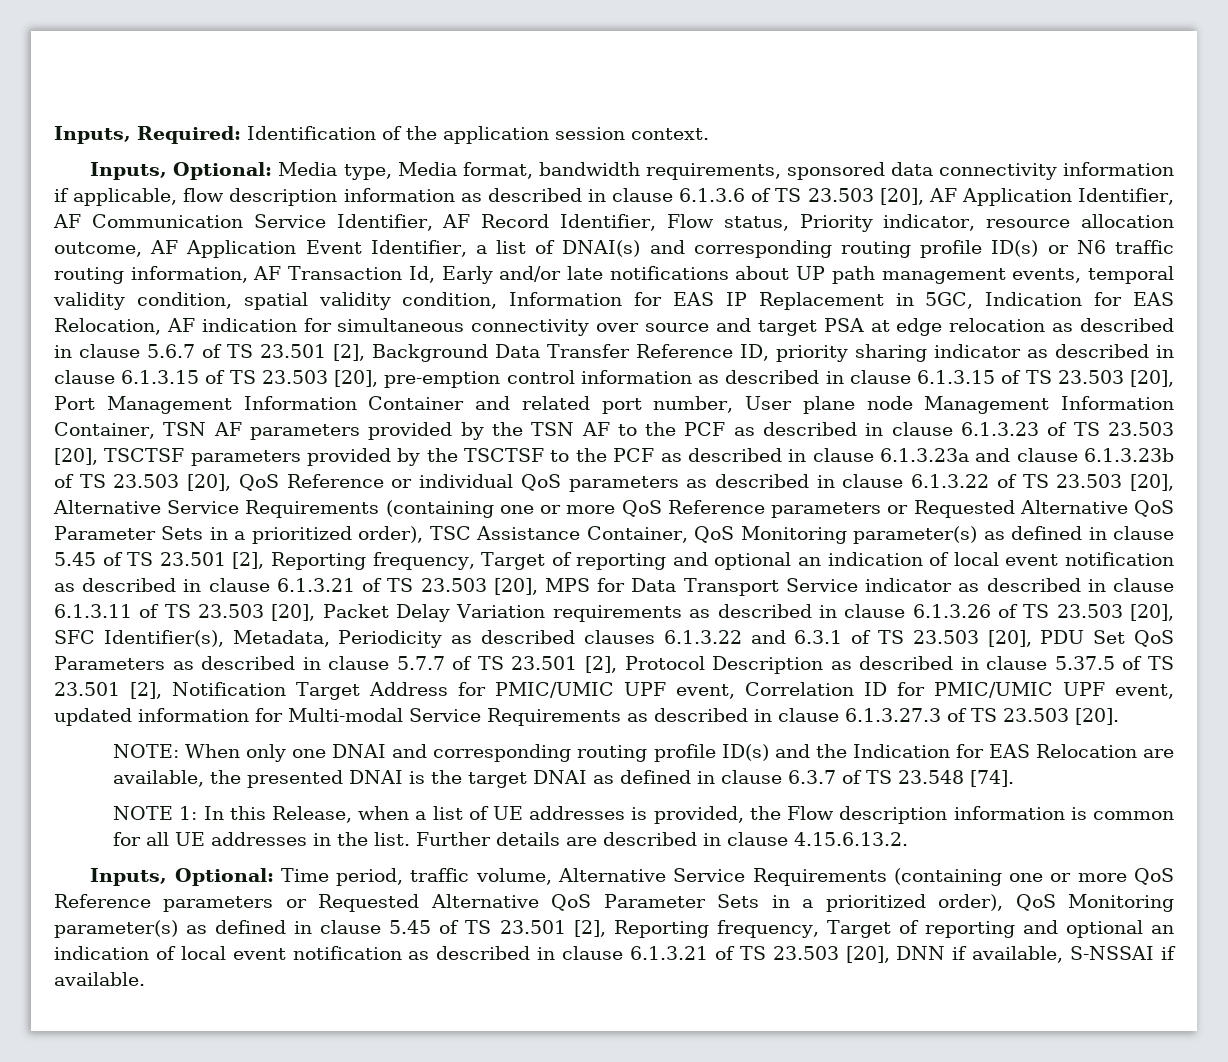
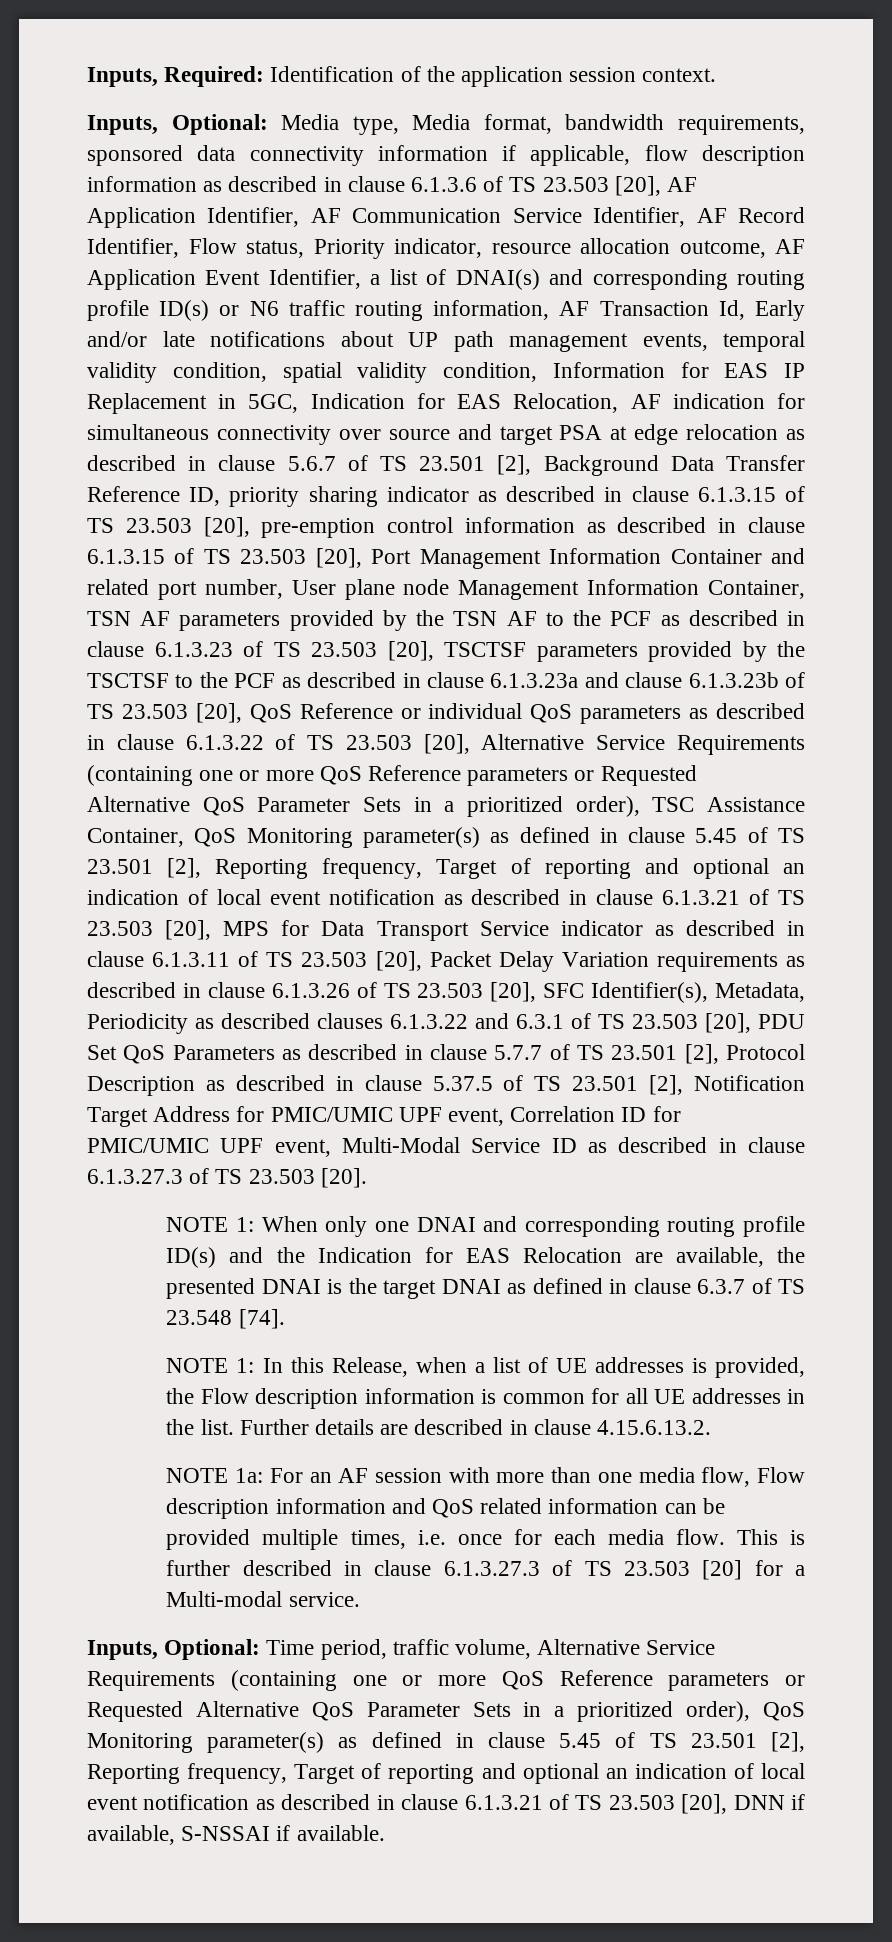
- Media type, Media format, bandwidth requirements, sponsored data connectivity information if applicable, flow description information as described in clause 6.1.3.6 of TS 23.503 [20], AF Application Identifier, AF Communication Service Identifier, AF Record Identifier, Flow status, Priority indicator, resource allocation outcome, AF Application Event Identifier, a list of DNAI(s) and corresponding routing profile ID(s) or N6 traffic routing information, AF Transaction Id, Early and/or late notifications about UP path management events, temporal validity condition, spatial validity condition, Information for EAS IP Replacement in 5GC, Indication for EAS Relocation, AF indication for simultaneous connectivity over source and target PSA at edge relocation as described in clause 5.6.7 of TS 23.501 [2], Background Data Transfer Reference ID, priority sharing indicator as described in clause 6.1.3.15 of TS 23.503 [20], pre-emption control information as described in clause 6.1.3.15 of TS 23.503 [20], Port Management Information Container and related port number, User plane node Management Information Container, TSN AF parameters provided by the TSN AF to the PCF as described in clause 6.1.3.23 of TS 23.503 [20], TSCTSF parameters provided by the TSCTSF to the PCF as described in clause 6.1.3.23a and clause 6.1.3.23b of TS 23.503 [20], QoS Reference or individual QoS parameters as described in clause 6.1.3.22 of TS 23.503 [20], Alternative Service Requirements (containing one or more QoS Reference parameters or Requested Alternative QoS Parameter Sets in a prioritized order), TSC Assistance Container, QoS Monitoring parameter(s) as defined in clause 5.45 of TS 23.501 [2], Reporting frequency, Target of reporting and optional an indication of local event notification as described in clause 6.1.3.21 of TS 23.503 [20], MPS for Data Transport Service indicator as described in clause 6.1.3.11 of TS 23.503 [20], Packet Delay Variation requirements as described in clause 6.1.3.26 of TS 23.503 [20], SFC Identifier(s), Metadata, Periodicity as described clauses 6.1.3.22 and 6.3.1 of TS 23.503 [20], PDU Set QoS Parameters as described in clause 5.7.7 of TS 23.501 [2], Protocol Description as described in clause 5.37.5 of TS 23.501 [2], Notification Target Address for PMIC/UMIC UPF event, Correlation ID for PMIC/UMIC UPF event, updated information for Multi-modal Service Requirements as described in clause 6.1.3.27.3 of TS 23.503 [20].
+ Media type, Media format, bandwidth requirements, sponsored data connectivity information if applicable, flow description information as described in clause 6.1.3.6 of TS 23.503 [20], AF Application Identifier, AF Communication Service Identifier, AF Record Identifier, Flow status, Priority indicator, resource allocation outcome, AF Application Event Identifier, a list of DNAI(s) and corresponding routing profile ID(s) or N6 traffic routing information, AF Transaction Id, Early and/or late notifications about UP path management events, temporal validity condition, spatial validity condition, Information for EAS IP Replacement in 5GC, Indication for EAS Relocation, AF indication for simultaneous connectivity over source and target PSA at edge relocation as described in clause 5.6.7 of TS 23.501 [2], Background Data Transfer Reference ID, priority sharing indicator as described in clause 6.1.3.15 of TS 23.503 [20], pre-emption control information as described in clause 6.1.3.15 of TS 23.503 [20], Port Management Information Container and related port number, User plane node Management Information Container, TSN AF parameters provided by the TSN AF to the PCF as described in clause 6.1.3.23 of TS 23.503 [20], TSCTSF parameters provided by the TSCTSF to the PCF as described in clause 6.1.3.23a and clause 6.1.3.23b of TS 23.503 [20], QoS Reference or individual QoS parameters as described in clause 6.1.3.22 of TS 23.503 [20], Alternative Service Requirements (containing one or more QoS Reference parameters or Requested Alternative QoS Parameter Sets in a prioritized order), TSC Assistance Container, QoS Monitoring parameter(s) as defined in clause 5.45 of TS 23.501 [2], Reporting frequency, Target of reporting and optional an indication of local event notification as described in clause 6.1.3.21 of TS 23.503 [20], MPS for Data Transport Service indicator as described in clause 6.1.3.11 of TS 23.503 [20], Packet Delay Variation requirements as described in clause 6.1.3.26 of TS 23.503 [20], SFC Identifier(s), Metadata, Periodicity as described clauses 6.1.3.22 and 6.3.1 of TS 23.503 [20], PDU Set QoS Parameters as described in clause 5.7.7 of TS 23.501 [2], Protocol Description as described in clause 5.37.5 of TS 23.501 [2], Notification Target Address for PMIC/UMIC UPF event, Correlation ID for PMIC/UMIC UPF event, Multi-Modal Service ID as described in clause 6.1.3.27.3 of TS 23.503 [20].
- NOTE: When only one DNAI and corresponding routing profile ID(s) and the Indication for EAS Relocation are available, the presented DNAI is the target DNAI as defined in clause 6.3.7 of TS 23.548 [74].
+ NOTE 1: When only one DNAI and corresponding routing profile ID(s) and the Indication for EAS Relocation are available, the presented DNAI is the target DNAI as defined in clause 6.3.7 of TS 23.548 [74].
+ NOTE 1a: For an AF session with more than one media flow, Flow description information and QoS related information can be provided multiple times, i.e. once for each media flow. This is further described in clause 6.1.3.27.3 of TS 23.503 [20] for a Multi-modal service.

